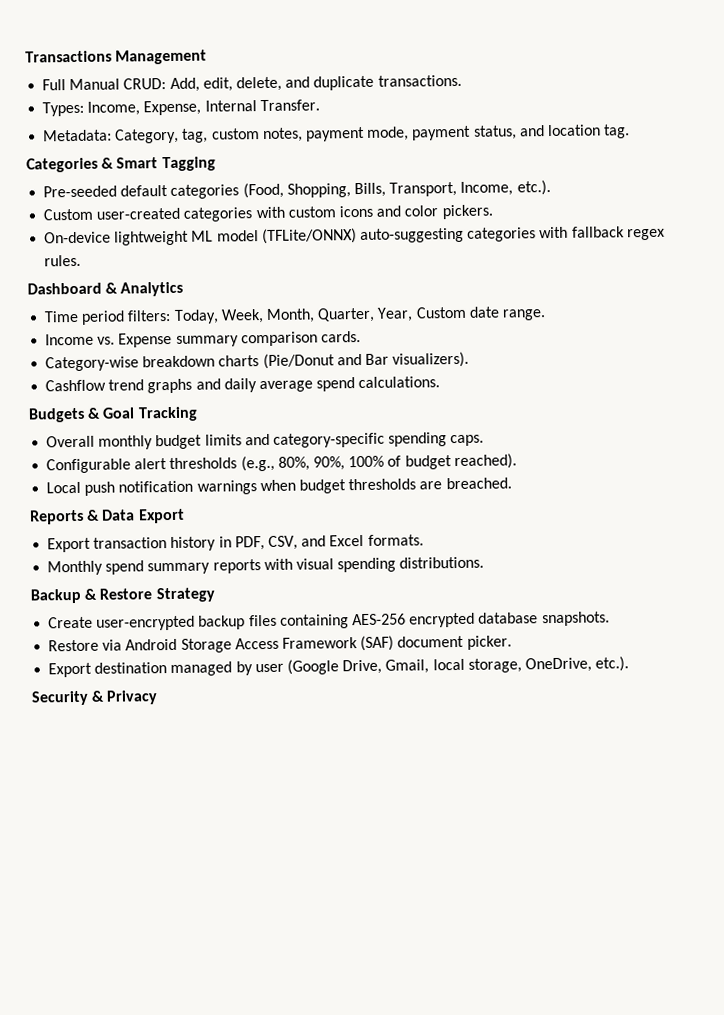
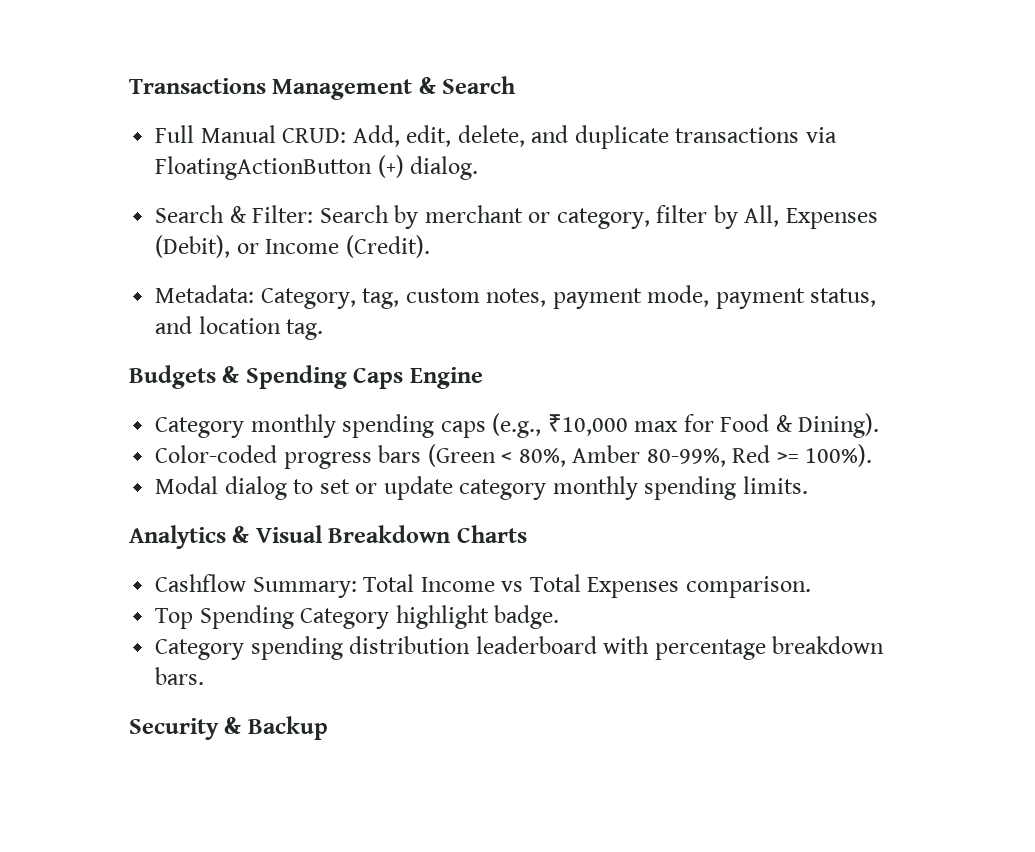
- Transactions Management
+ Transactions Management & Search
- Full Manual CRUD: Add, edit, delete, and duplicate transactions.
- Types: Income, Expense, Internal Transfer.
+ Full Manual CRUD: Add, edit, delete, and duplicate transactions via FloatingActionButton (+) dialog.
+ Search & Filter: Search by merchant or category, filter by All, Expenses (Debit), or Income (Credit).
- Categories & Smart Tagging
- Pre-seeded default categories (Food, Shopping, Bills, Transport, Income, etc.).
- Custom user-created categories with custom icons and color pickers.
- On-device lightweight ML model (TFLite/ONNX) auto-suggesting categories with fallback regex rules.
- Dashboard & Analytics
- Time period filters: Today, Week, Month, Quarter, Year, Custom date range.
- Income vs. Expense summary comparison cards.
- Category-wise breakdown charts (Pie/Donut and Bar visualizers).
- Cashflow trend graphs and daily average spend calculations.
- Budgets & Goal Tracking
- Overall monthly budget limits and category-specific spending caps.
- Configurable alert thresholds (e.g., 80%, 90%, 100% of budget reached).
- Local push notification warnings when budget thresholds are breached.
- Reports & Data Export
- Export transaction history in PDF, CSV, and Excel formats.
- Monthly spend summary reports with visual spending distributions.
- Backup & Restore Strategy
- Create user-encrypted backup files containing AES-256 encrypted database snapshots.
- Restore via Android Storage Access Framework (SAF) document picker.
- Export destination managed by user (Google Drive, Gmail, local storage, OneDrive, etc.).
+ Budgets & Spending Caps Engine
+ Category monthly spending caps (e.g., ₹10,000 max for Food & Dining).
+ Color-coded progress bars (Green < 80%, Amber 80-99%, Red >= 100%).
+ Modal dialog to set or update category monthly spending limits.
+ Analytics & Visual Breakdown Charts
+ Cashflow Summary: Total Income vs Total Expenses comparison.
+ Top Spending Category highlight badge.
+ Category spending distribution leaderboard with percentage breakdown bars.
- Security & Privacy
+ Security & Backup

